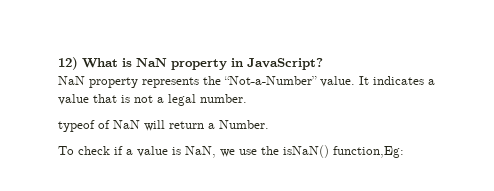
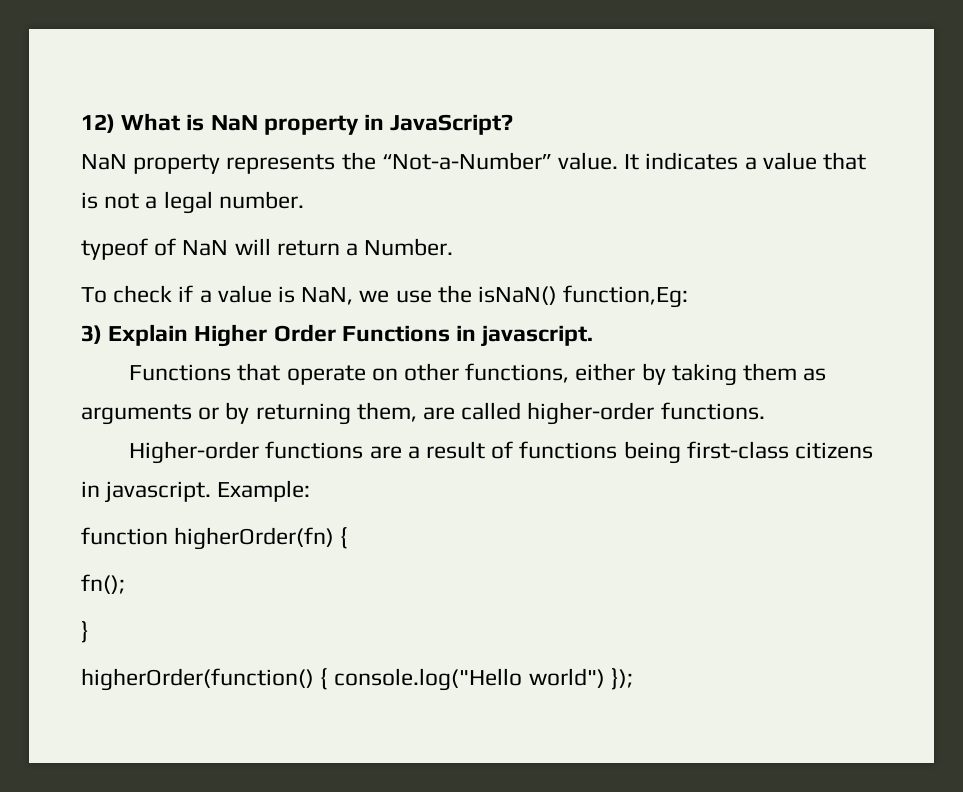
+ 3) Explain Higher Order Functions in javascript.
+ Functions that operate on other functions, either by taking them as arguments or by returning them, are called higher-order functions.
+ Higher-order functions are a result of functions being first-class citizens in javascript. Example:
+ function higherOrder(fn) {
+ fn();
+ }
+ higherOrder(function() { console.log("Hello world") });

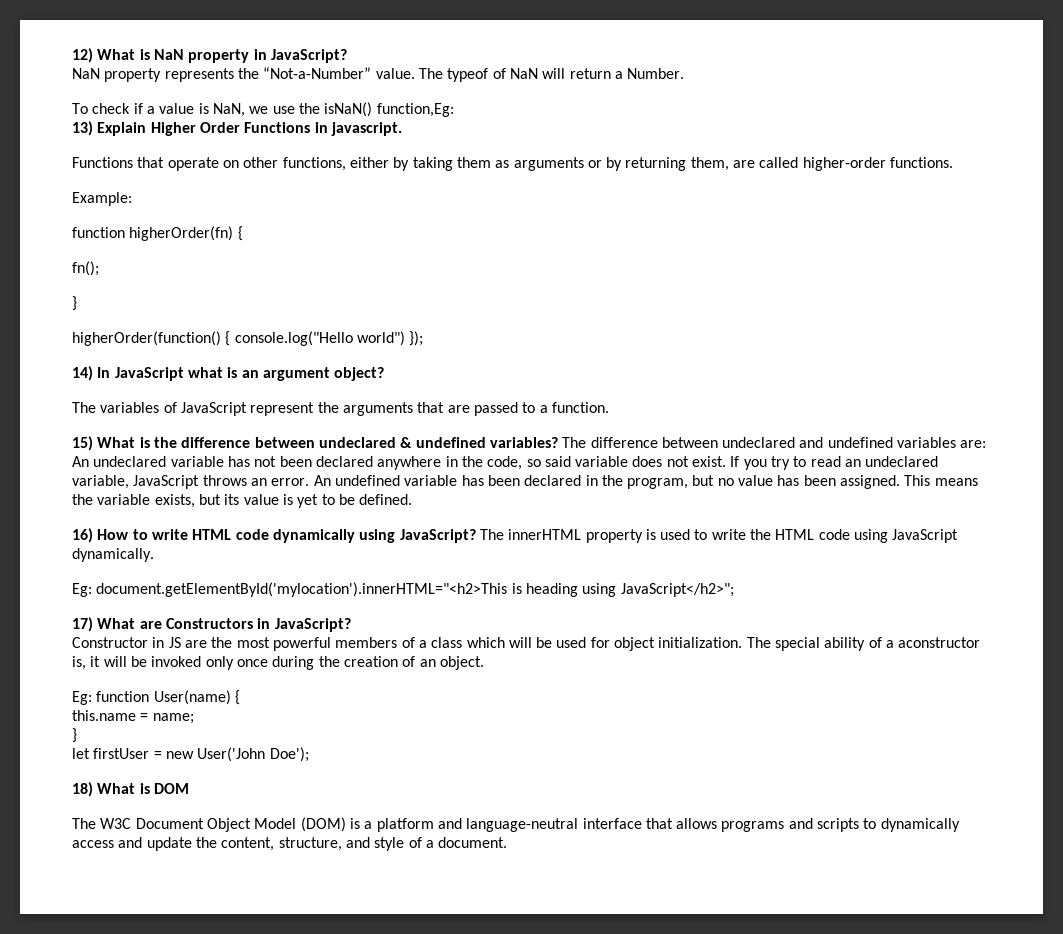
- It indicates a value that is not a legal number.
- typeof of NaN will return a Number.
+ The typeof of NaN will return a Number.
- 3) Explain Higher Order Functions in javascript.
+ 13) Explain Higher Order Functions in javascript.
- Higher-order functions are a result of functions being first-class citizens in javascript.
+ 14) In JavaScript what is an argument object?
+ The variables of JavaScript represent the arguments that are passed to a function.
+ 15) What is the difference between undeclared & undefined variables? The difference between undeclared and undefined variables are: An undeclared variable has not been declared anywhere in the code, so said variable does not exist. If you try to read an undeclared variable, JavaScript throws an error. An undefined variable has been declared in the program, but no value has been assigned. This means the variable exists, but its value is yet to be defined.
+ 16) How to write HTML code dynamically using JavaScript? The innerHTML property is used to write the HTML code using JavaScript dynamically.
+ Eg: document.getElementById('mylocation').innerHTML="<h2>This is heading using JavaScript</h2>";
+ 17) What are Constructors in JavaScript?
+ Constructor in JS are the most powerful members of a class which will be used for object initialization. The special ability of a aconstructor is, it will be invoked only once during the creation of an object.
+ Eg: function User(name) {
+ this.name = name;
+ }
+ let firstUser = new User('John Doe');
+ 18) What is DOM
+ The W3C Document Object Model (DOM) is a platform and language-neutral interface that allows programs and scripts to dynamically access and update the content, structure, and style of a document.

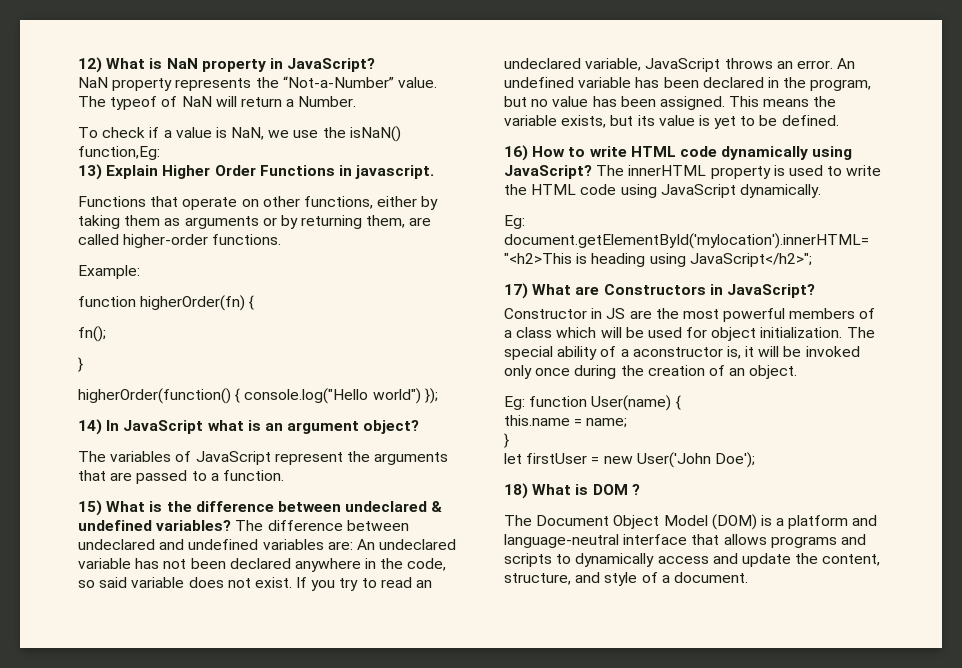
- 18) What is DOM
- The W3C Document Object Model (DOM) is a platform and language-neutral interface that allows programs and scripts to dynamically access and update the content, structure, and style of a document.
+ 18) What is DOM ?
+ The Document Object Model (DOM) is a platform and language-neutral interface that allows programs and scripts to dynamically access and update the content, structure, and style of a document.

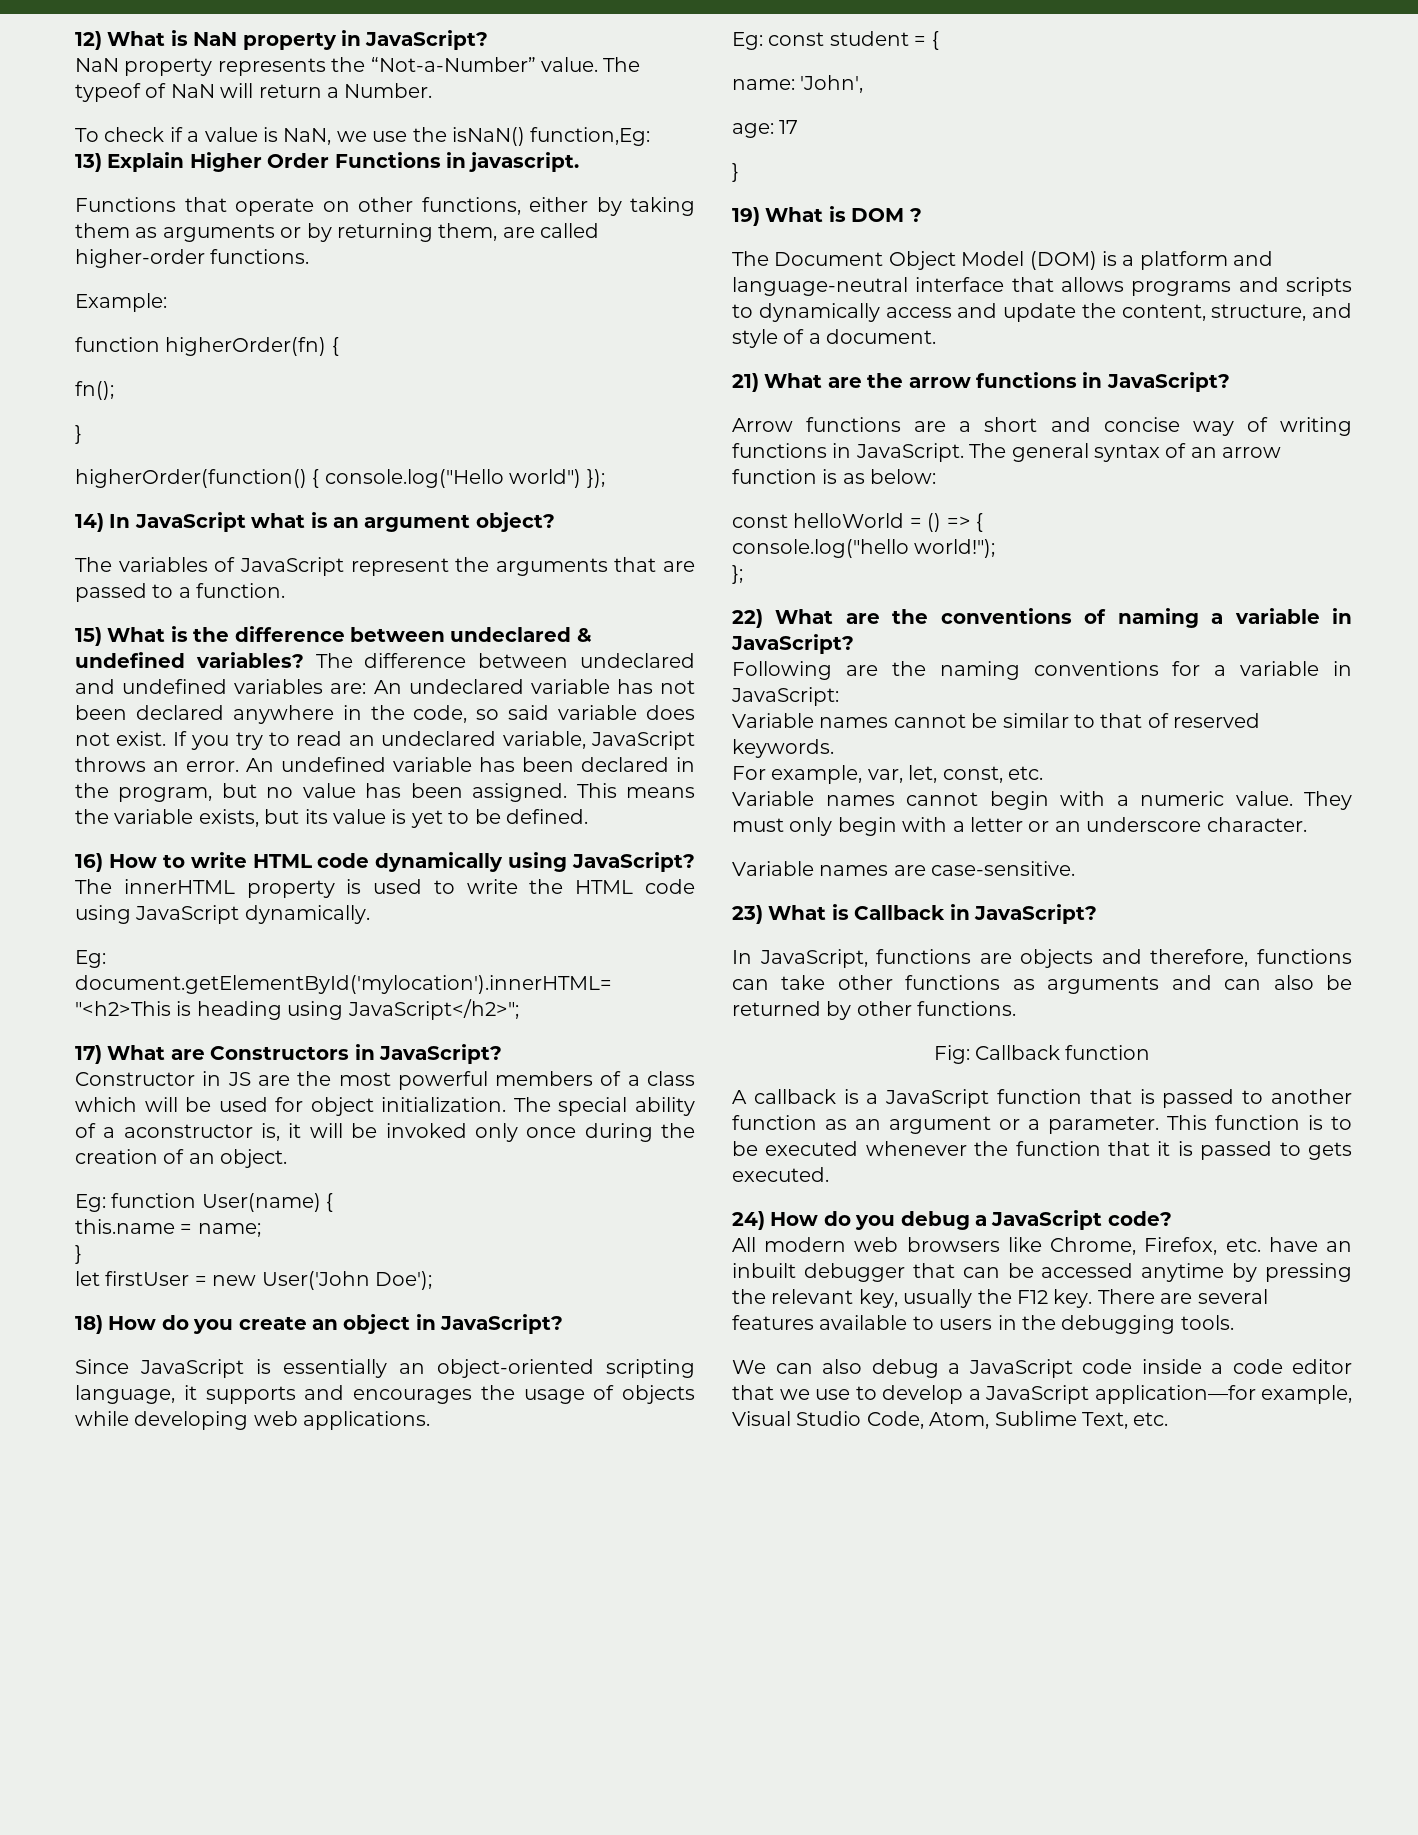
- 18) What is DOM ?
+ 18) How do you create an object in JavaScript?
+ Since JavaScript is essentially an object-oriented scripting language, it supports and encourages the usage of objects while developing web applications.
+ Eg: const student = {
+ name: 'John',
+ age: 17
+ }
+ 19) What is DOM ?
+ 21) What are the arrow functions in JavaScript?
+ Arrow functions are a short and concise way of writing functions in JavaScript. The general syntax of an arrow function is as below:
+ const helloWorld = () => {
+ console.log("hello world!");
+ };
+ 22) What are the conventions of naming a variable in JavaScript?
+ Following are the naming conventions for a variable in JavaScript:
+ Variable names cannot be similar to that of reserved keywords.
+ For example, var, let, const, etc.
+ Variable names cannot begin with a numeric value. They must only begin with a letter or an underscore character.
+ Variable names are case-sensitive.
+ 23) What is Callback in JavaScript?
+ In JavaScript, functions are objects and therefore, functions can take other functions as arguments and can also be returned by other functions.
+ Fig: Callback function
+ A callback is a JavaScript function that is passed to another function as an argument or a parameter. This function is to be executed whenever the function that it is passed to gets executed.
+ 24) How do you debug a JavaScript code?
+ All modern web browsers like Chrome, Firefox, etc. have an inbuilt debugger that can be accessed anytime by pressing the relevant key, usually the F12 key. There are several features available to users in the debugging tools.
+ We can also debug a JavaScript code inside a code editor that we use to develop a JavaScript application—for example, Visual Studio Code, Atom, Sublime Text, etc.

